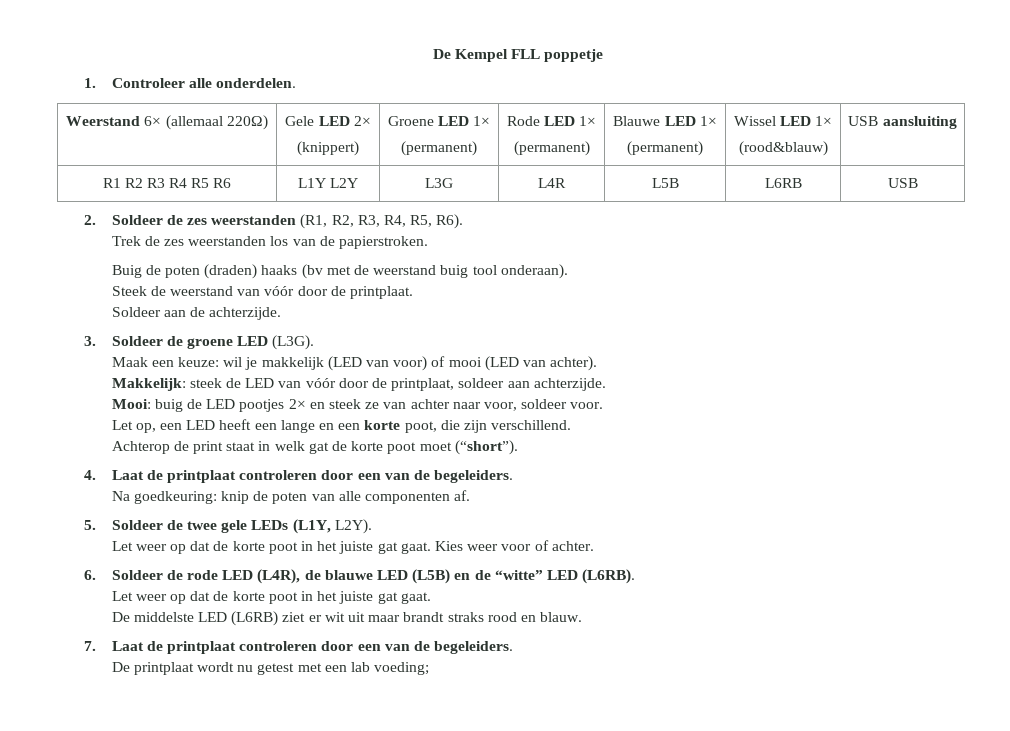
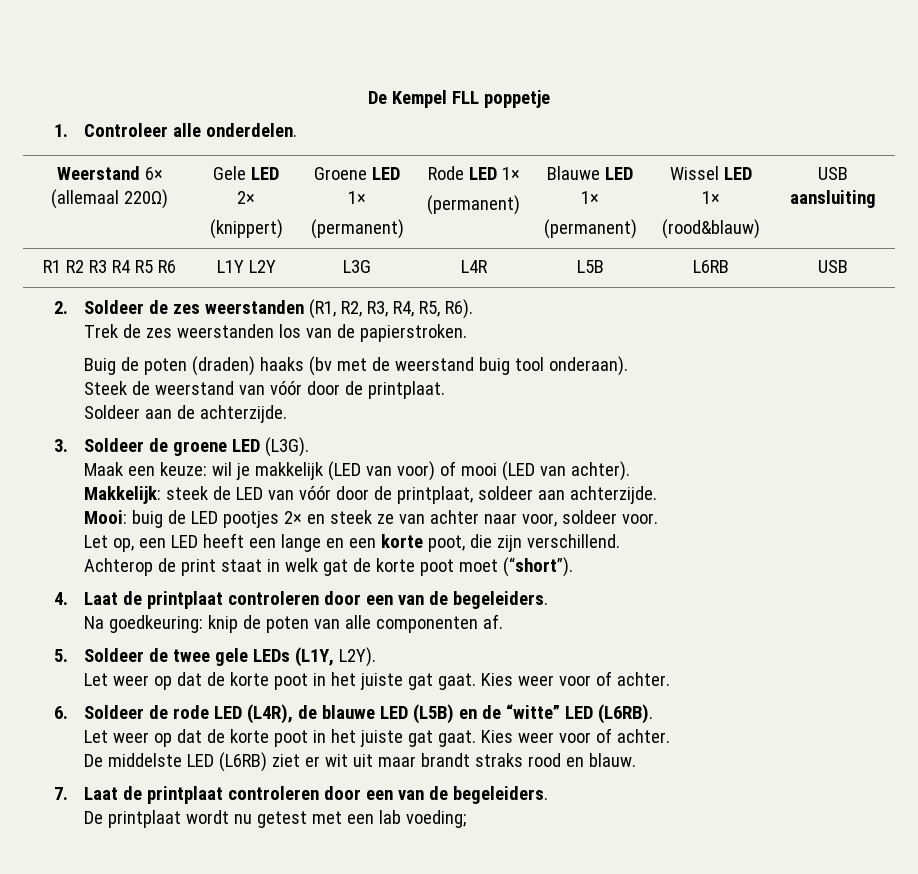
  6. Soldeer de rode LED (L4R), de blauwe LED (L5B) en de “witte” LED (L6RB).
- Let weer op dat de korte poot in het juiste gat gaat.
+ Let weer op dat de korte poot in het juiste gat gaat. Kies weer voor of achter.

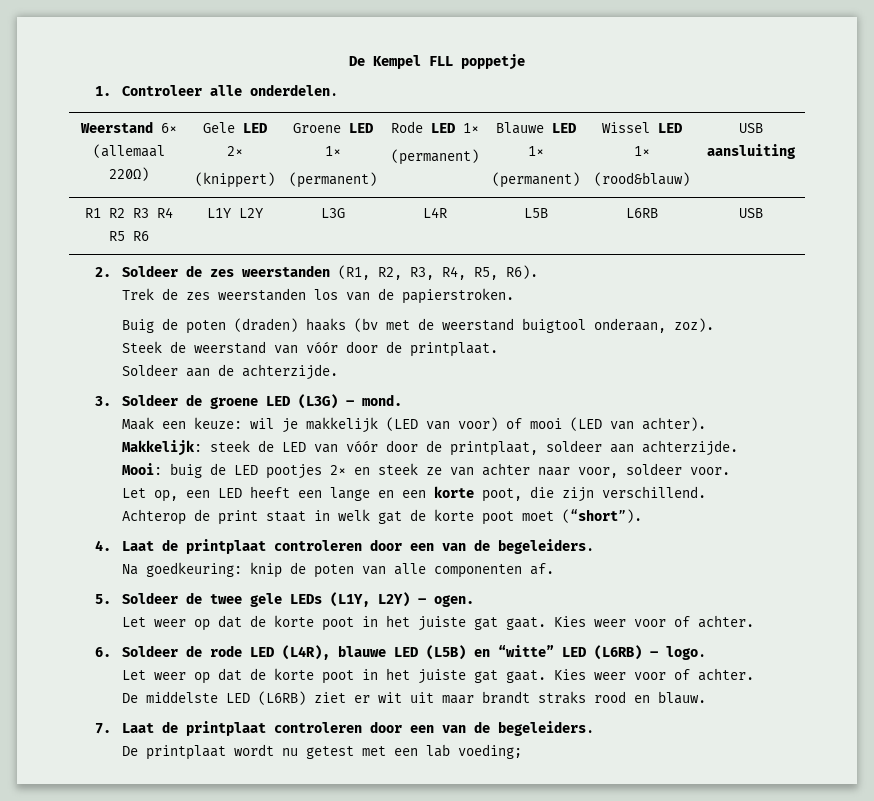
- Buig de poten (draden) haaks (bv met de weerstand buig tool onderaan).
+ Buig de poten (draden) haaks (bv met de weerstand buigtool onderaan, zoz).
- 3. Soldeer de groene LED (L3G).
+ 3. Soldeer de groene LED (L3G) – mond.
- 5. Soldeer de twee gele LEDs (L1Y, L2Y).
+ 5. Soldeer de twee gele LEDs (L1Y, L2Y) – ogen.
- 6. Soldeer de rode LED (L4R), de blauwe LED (L5B) en de “witte” LED (L6RB).
+ 6. Soldeer de rode LED (L4R), blauwe LED (L5B) en “witte” LED (L6RB) – logo.

